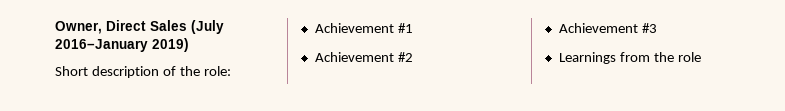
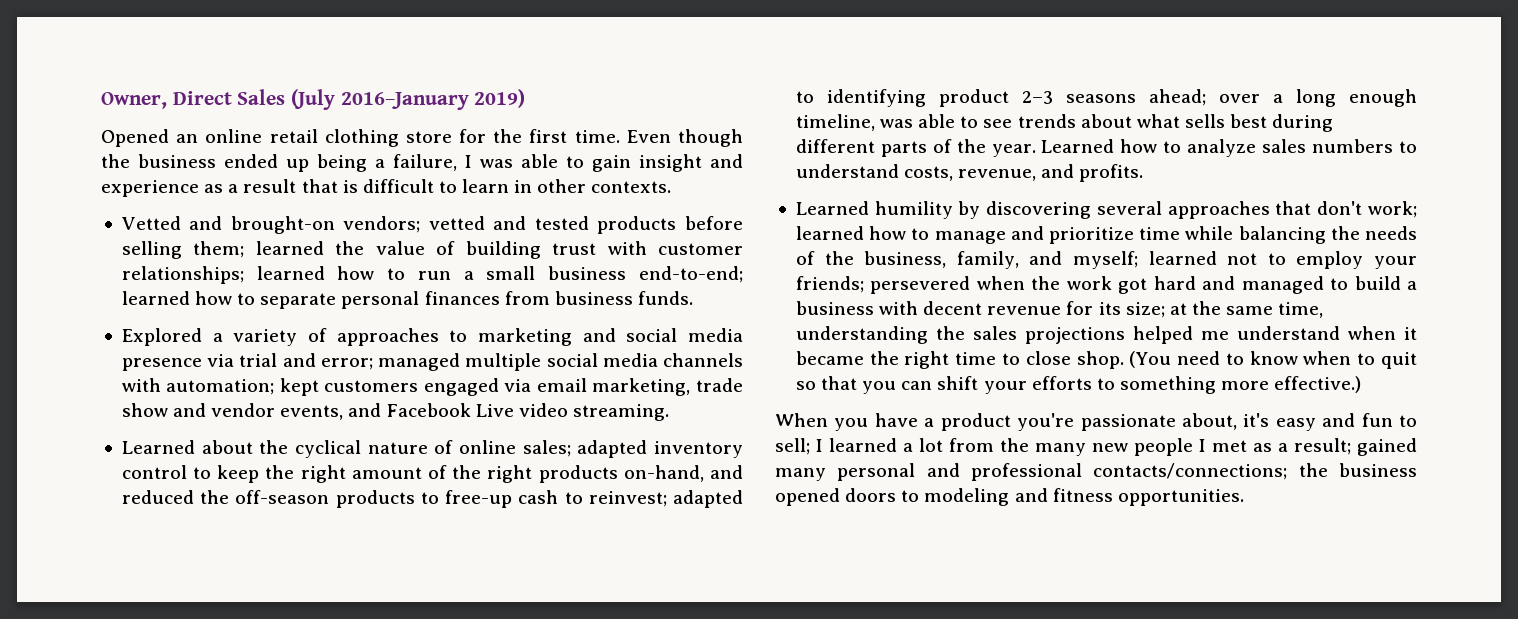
- Short description of the role:
- Achievement #1
- Achievement #2
- Achievement #3
- Learnings from the role
+ Opened an online retail clothing store for the first time. Even though the business ended up being a failure, I was able to gain insight and experience as a result that is difficult to learn in other contexts.
+ Vetted and brought-on vendors; vetted and tested products before selling them; learned the value of building trust with customer relationships; learned how to run a small business end-to-end; learned how to separate personal finances from business funds.
+ Explored a variety of approaches to marketing and social media presence via trial and error; managed multiple social media channels with automation; kept customers engaged via email marketing, trade show and vendor events, and Facebook Live video streaming.
+ Learned about the cyclical nature of online sales; adapted inventory control to keep the right amount of the right products on-hand, and reduced the off-season products to free-up cash to reinvest; adapted to identifying product 2–3 seasons ahead; over a long enough timeline, was able to see trends about what sells best during different parts of the year. Learned how to analyze sales numbers to understand costs, revenue, and profits.
+ Learned humility by discovering several approaches that don't work; learned how to manage and prioritize time while balancing the needs of the business, family, and myself; learned not to employ your friends; persevered when the work got hard and managed to build a business with decent revenue for its size; at the same time, understanding the sales projections helped me understand when it became the right time to close shop. (You need to know when to quit so that you can shift your efforts to something more effective.)
+ When you have a product you're passionate about, it's easy and fun to sell; I learned a lot from the many new people I met as a result; gained many personal and professional contacts/connections; the business opened doors to modeling and fitness opportunities.

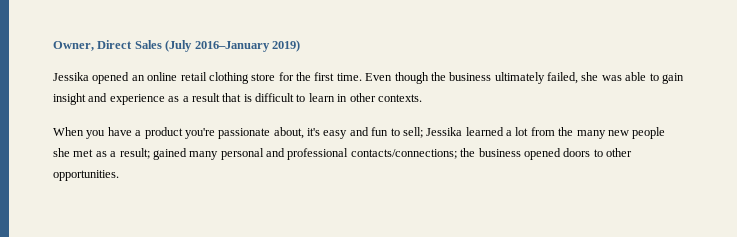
- Opened an online retail clothing store for the first time.
+ Jessika opened an online retail clothing store for the first time.
- Even though the business ended up being a failure, I was able to gain insight and experience as a result that is difficult to learn in other contexts.
+ Even though the business ultimately failed, she was able to gain insight and experience as a result that is difficult to learn in other contexts.
- Vetted and brought-on vendors; vetted and tested products before selling them; learned the value of building trust with customer relationships; learned how to run a small business end-to-end; learned how to separate personal finances from business funds.
- Explored a variety of approaches to marketing and social media presence via trial and error; managed multiple social media channels with automation; kept customers engaged via email marketing, trade show and vendor events, and Facebook Live video streaming.
- Learned about the cyclical nature of online sales; adapted inventory control to keep the right amount of the right products on-hand, and reduced the off-season products to free-up cash to reinvest; adapted to identifying product 2–3 seasons ahead; over a long enough timeline, was able to see trends about what sells best during different parts of the year. Learned how to analyze sales numbers to understand costs, revenue, and profits.
- Learned humility by discovering several approaches that don't work; learned how to manage and prioritize time while balancing the needs of the business, family, and myself; learned not to employ your friends; persevered when the work got hard and managed to build a business with decent revenue for its size; at the same time, understanding the sales projections helped me understand when it became the right time to close shop. (You need to know when to quit so that you can shift your efforts to something more effective.)
- When you have a product you're passionate about, it's easy and fun to sell; I learned a lot from the many new people I met as a result; gained many personal and professional contacts/connections; the business opened doors to modeling and fitness opportunities.
+ When you have a product you're passionate about, it's easy and fun to sell; Jessika learned a lot from the many new people she met as a result; gained many personal and professional contacts/connections; the business opened doors to other opportunities.

